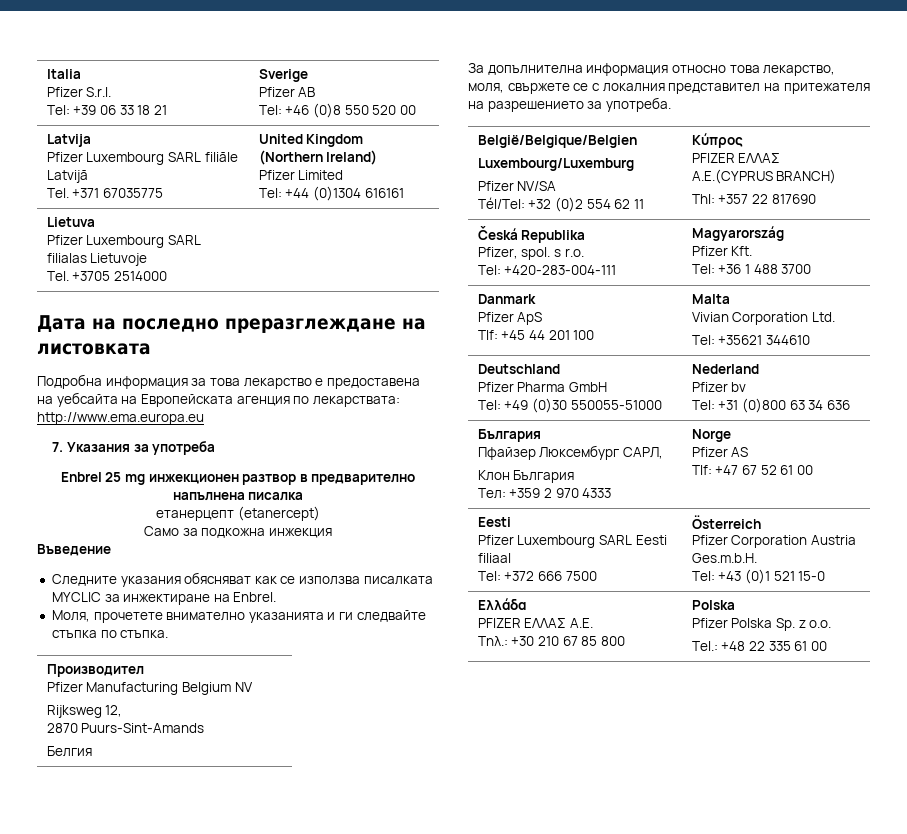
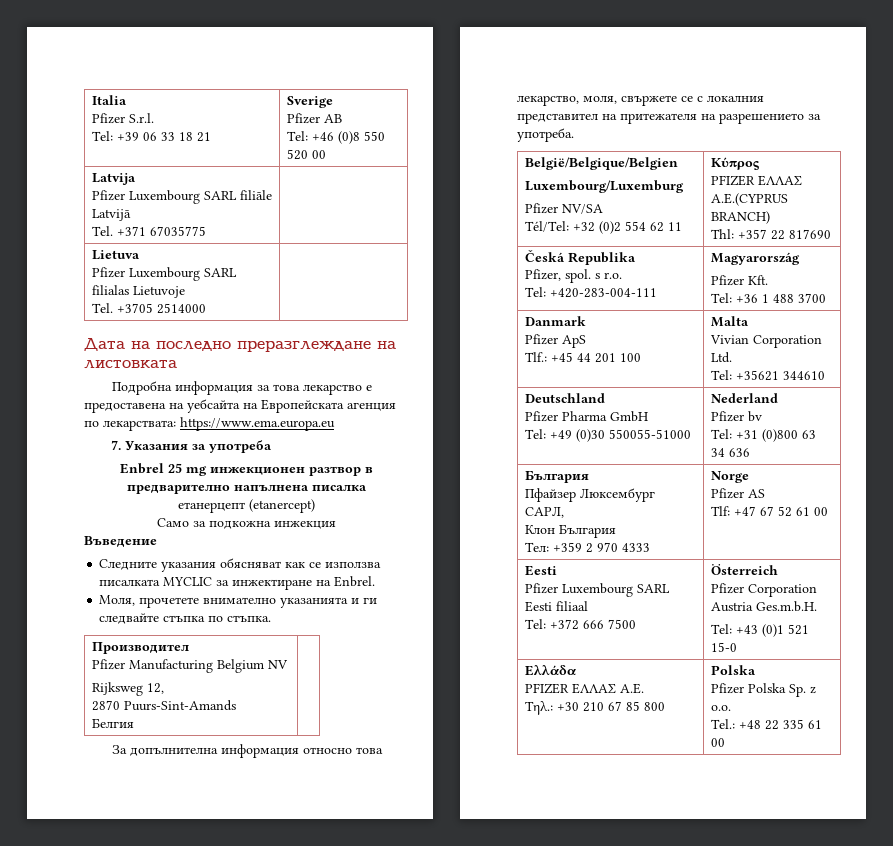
  Latvija
  Pfizer Luxembourg SARL filiāle Latvijā
- Tel. +371 67035775 | United Kingdom (Northern Ireland)
- Pfizer Limited
- Tel: +44 (0)1304 616161
+ Tel. +371 67035775 |
- Подробна информация за това лекарство е предоставена на уебсайта на Европейската агенция по лекарствата: http://www.ema.europa.eu
+ Подробна информация за това лекарство е предоставена на уебсайта на Европейската агенция по лекарствата: https://www.ema.europa.eu
  Danmark
  Pfizer ApS
- Tlf: +45 44 201 100 | Malta
+ Tlf.: +45 44 201 100 | Malta

